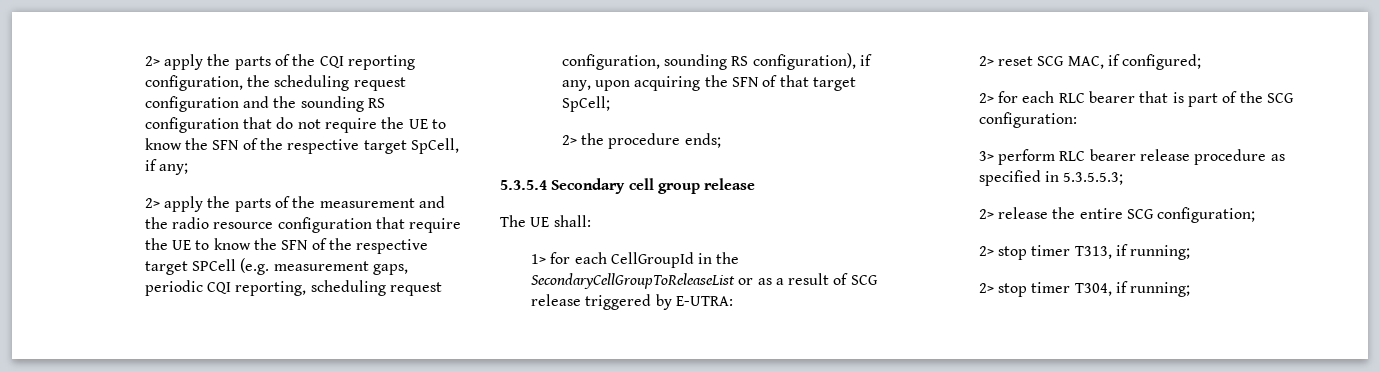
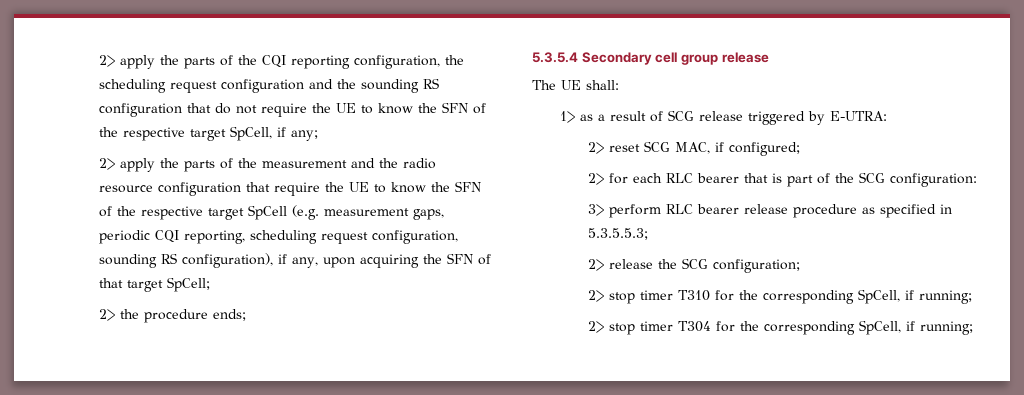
- 2> apply the parts of the measurement and the radio resource configuration that require the UE to know the SFN of the respective target SPCell (e.g. measurement gaps, periodic CQI reporting, scheduling request configuration, sounding RS configuration), if any, upon acquiring the SFN of that target SpCell;
+ 2> apply the parts of the measurement and the radio resource configuration that require the UE to know the SFN of the respective target SpCell (e.g. measurement gaps, periodic CQI reporting, scheduling request configuration, sounding RS configuration), if any, upon acquiring the SFN of that target SpCell;
- 1> for each CellGroupId in the SecondaryCellGroupToReleaseList or as a result of SCG release triggered by E-UTRA:
+ 1> as a result of SCG release triggered by E-UTRA:
- 2> release the entire SCG configuration;
+ 2> release the SCG configuration;
- 2> stop timer T313, if running;
+ 2> stop timer T310 for the corresponding SpCell, if running;
- 2> stop timer T304, if running;
+ 2> stop timer T304 for the corresponding SpCell, if running;

